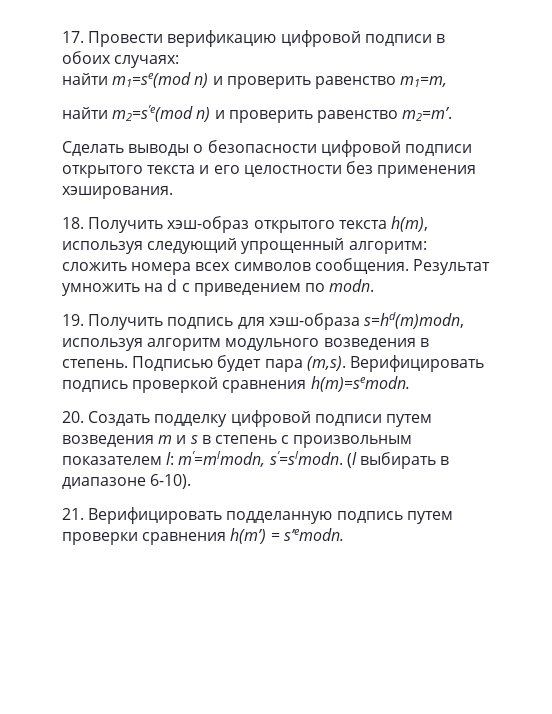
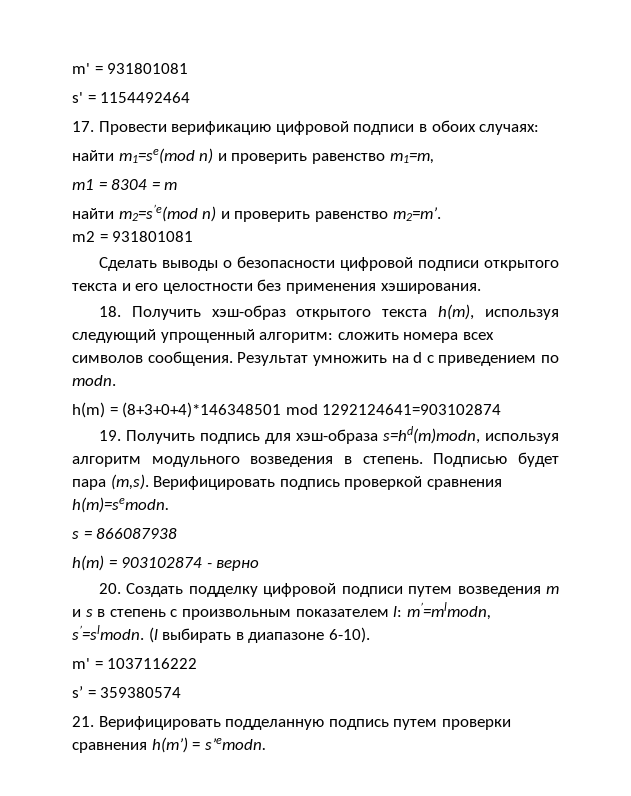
+ m' = 931801081
+ s' = 1154492464
+ m1 = 8304 = m
+ m2 = 931801081
+ h(m) = (8+3+0+4)*146348501 mod 1292124641=903102874
+ s = 866087938
+ h(m) = 903102874 - верно
+ m' = 1037116222
+ s’ = 359380574

